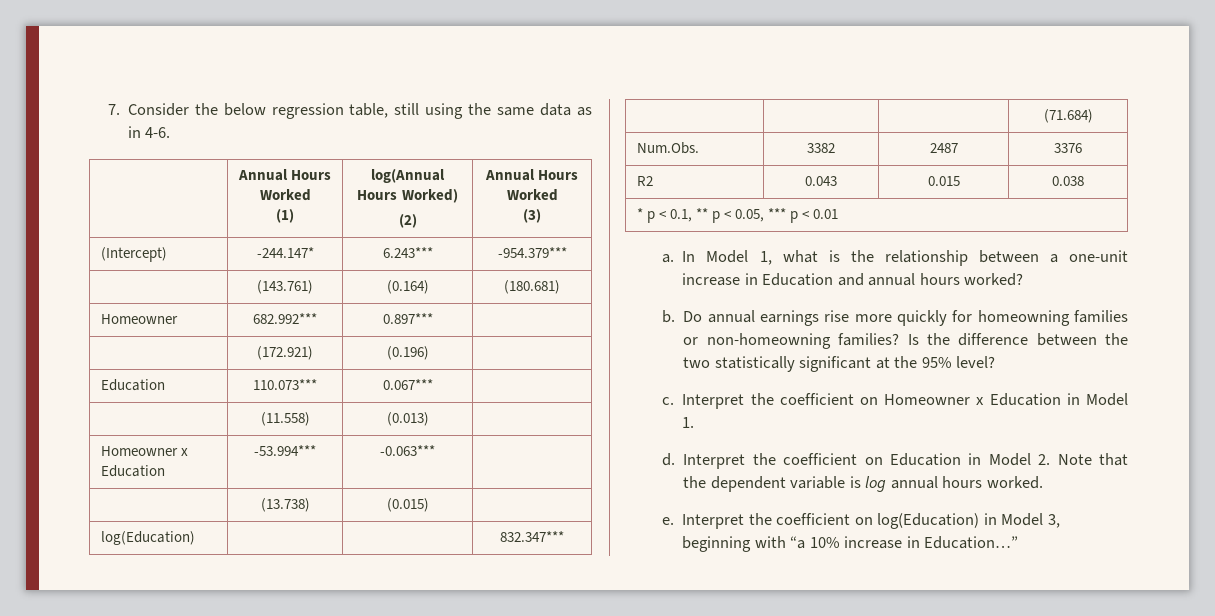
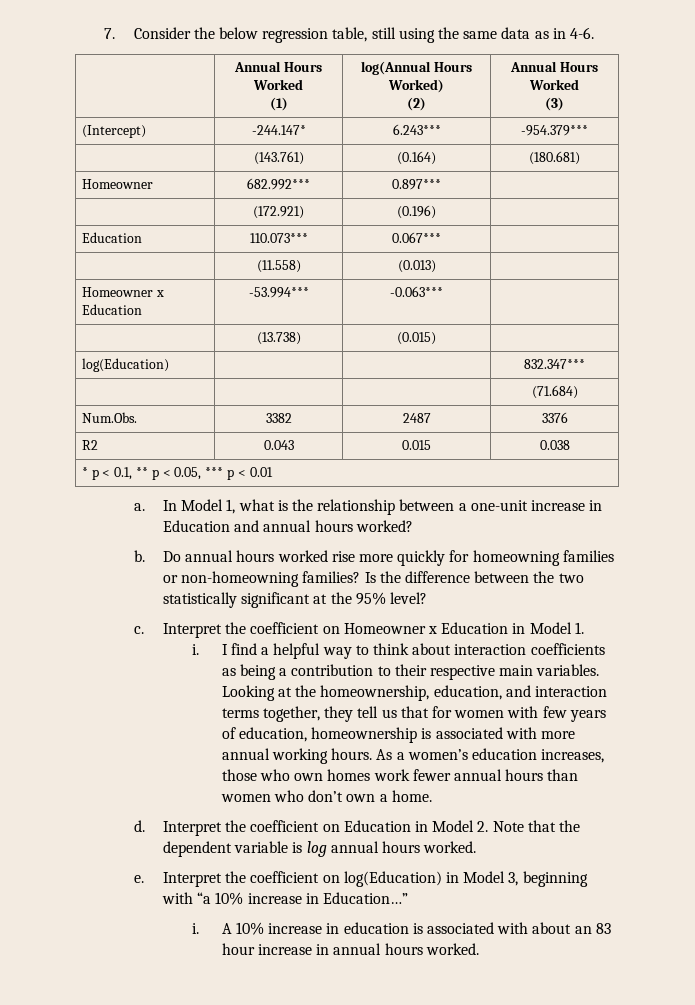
- Do annual earnings rise more quickly for homeowning families or non-homeowning families?
+ Do annual hours worked rise more quickly for homeowning families or non-homeowning families?
+ i. I find a helpful way to think about interaction coefficients as being a contribution to their respective main variables. Looking at the homeownership, education, and interaction terms together, they tell us that for women with few years of education, homeownership is associated with more annual working hours. As a women’s education increases, those who own homes work fewer annual hours than women who don’t own a home.
+ i. A 10% increase in education is associated with about an 83 hour increase in annual hours worked.

